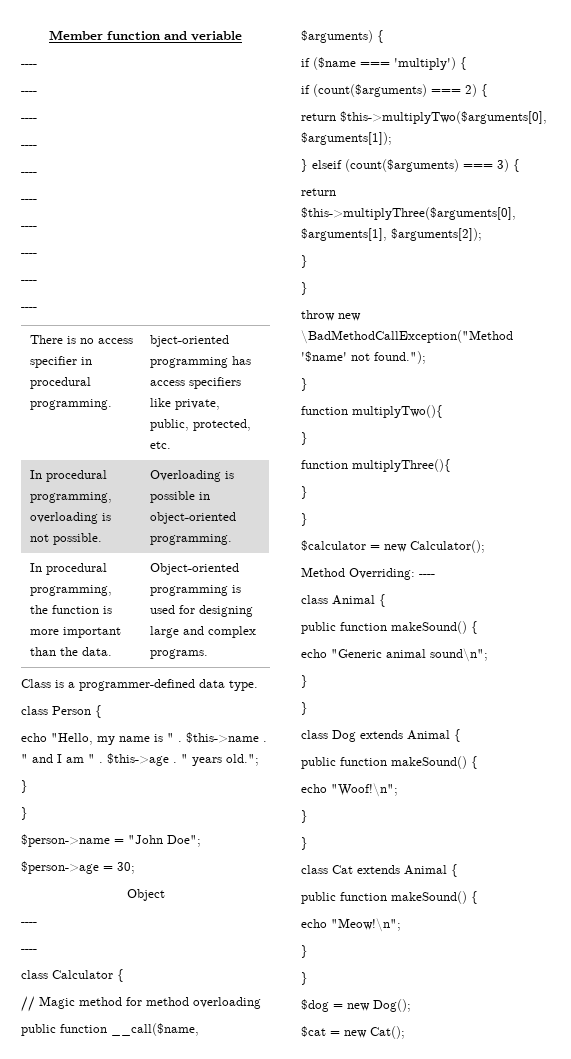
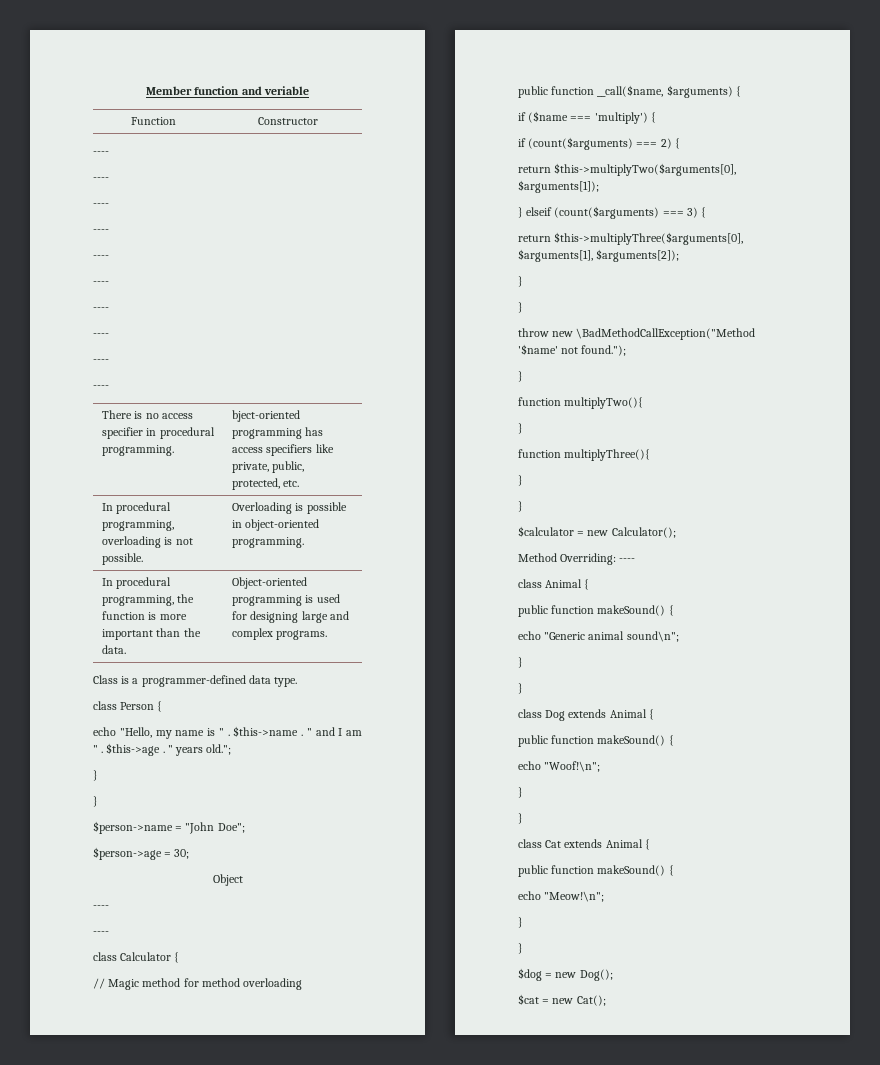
+ Function | Constructor

